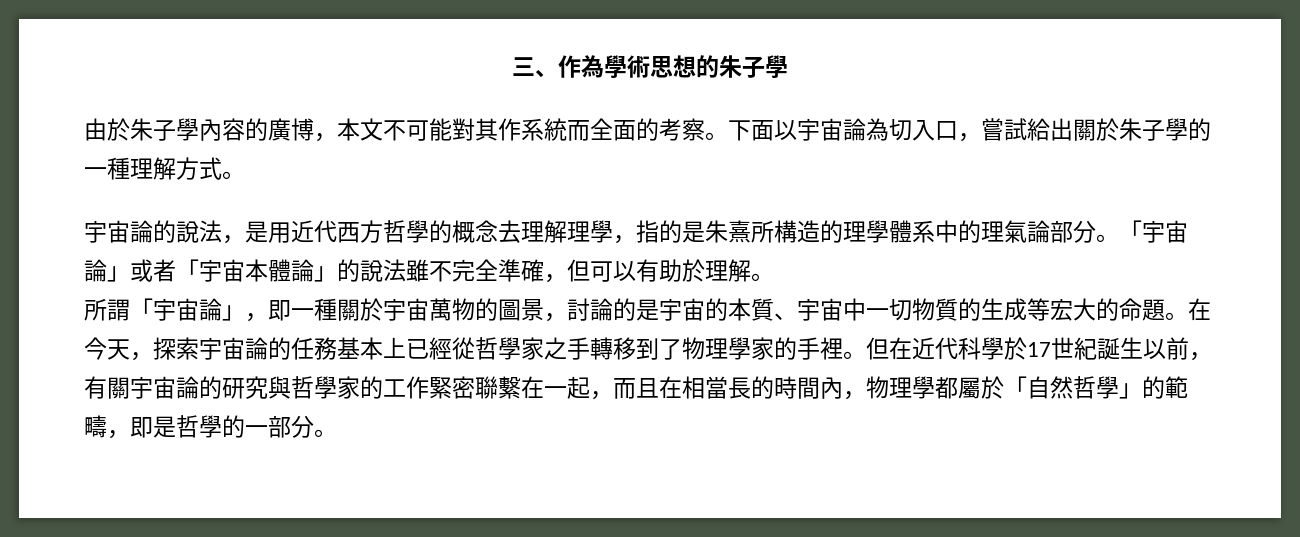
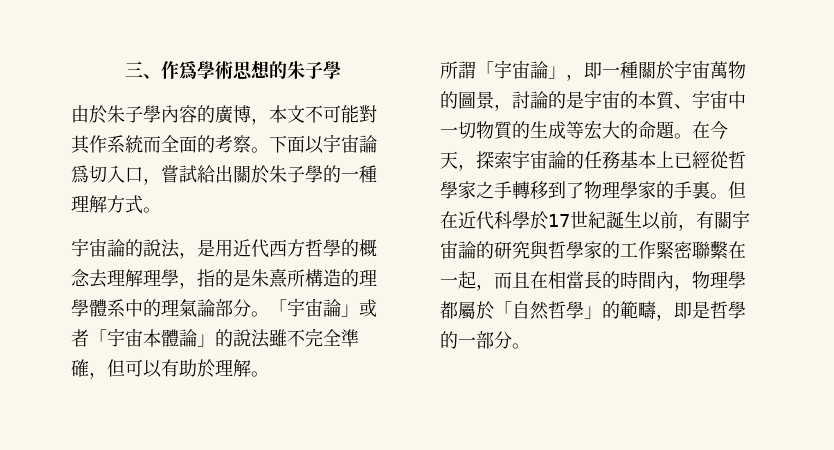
- 三、作為學術思想的朱子學
+ 三、作爲學術思想的朱子學
- 下面以宇宙論為切入口，嘗試給出關於朱子學的一種理解方式。
+ 下面以宇宙論爲切入口，嘗試給出關於朱子學的一種理解方式。
- 在今天，探索宇宙論的任務基本上已經從哲學家之手轉移到了物理學家的手裡。
+ 在今天，探索宇宙論的任務基本上已經從哲學家之手轉移到了物理學家的手裏。

